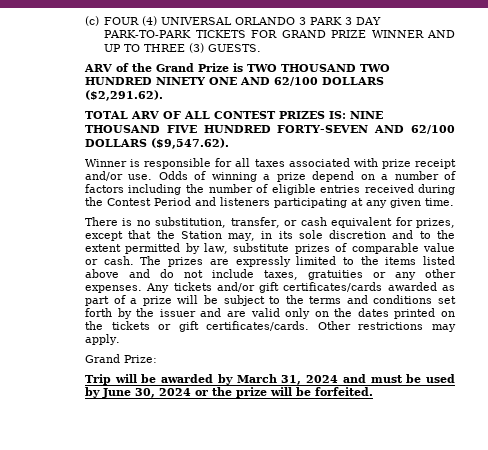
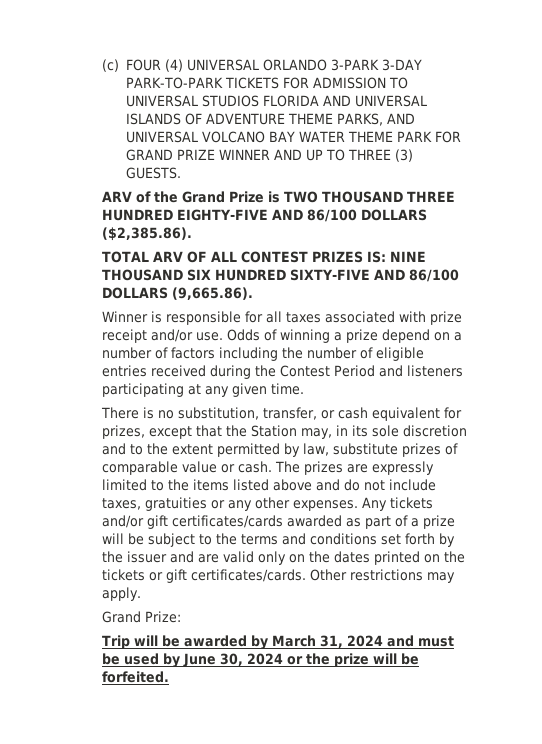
- (c) FOUR (4) UNIVERSAL ORLANDO 3 PARK 3 DAY PARK-TO-PARK TICKETS FOR GRAND PRIZE WINNER AND UP TO THREE (3) GUESTS.
+ (c) FOUR (4) UNIVERSAL ORLANDO 3-PARK 3-DAY PARK-TO-PARK TICKETS FOR ADMISSION TO UNIVERSAL STUDIOS FLORIDA AND UNIVERSAL ISLANDS OF ADVENTURE THEME PARKS, AND UNIVERSAL VOLCANO BAY WATER THEME PARK FOR GRAND PRIZE WINNER AND UP TO THREE (3) GUESTS.
- ARV of the Grand Prize is TWO THOUSAND TWO HUNDRED NINETY ONE AND 62/100 DOLLARS ($2,291.62).
+ ARV of the Grand Prize is TWO THOUSAND THREE HUNDRED EIGHTY-FIVE AND 86/100 DOLLARS ($2,385.86).
- TOTAL ARV OF ALL CONTEST PRIZES IS: NINE THOUSAND FIVE HUNDRED FORTY-SEVEN AND 62/100 DOLLARS ($9,547.62).
+ TOTAL ARV OF ALL CONTEST PRIZES IS: NINE THOUSAND SIX HUNDRED SIXTY-FIVE AND 86/100 DOLLARS (9,665.86).

